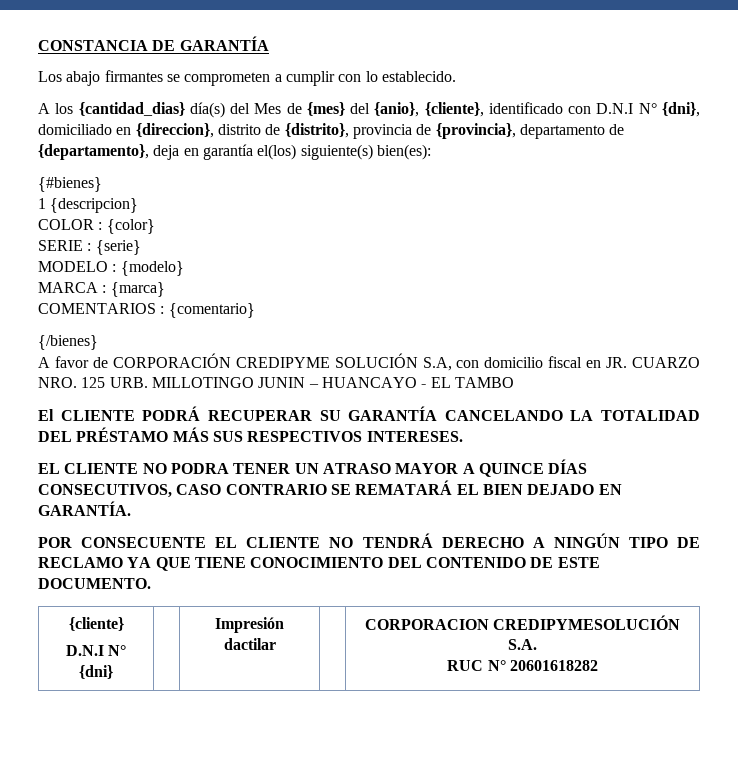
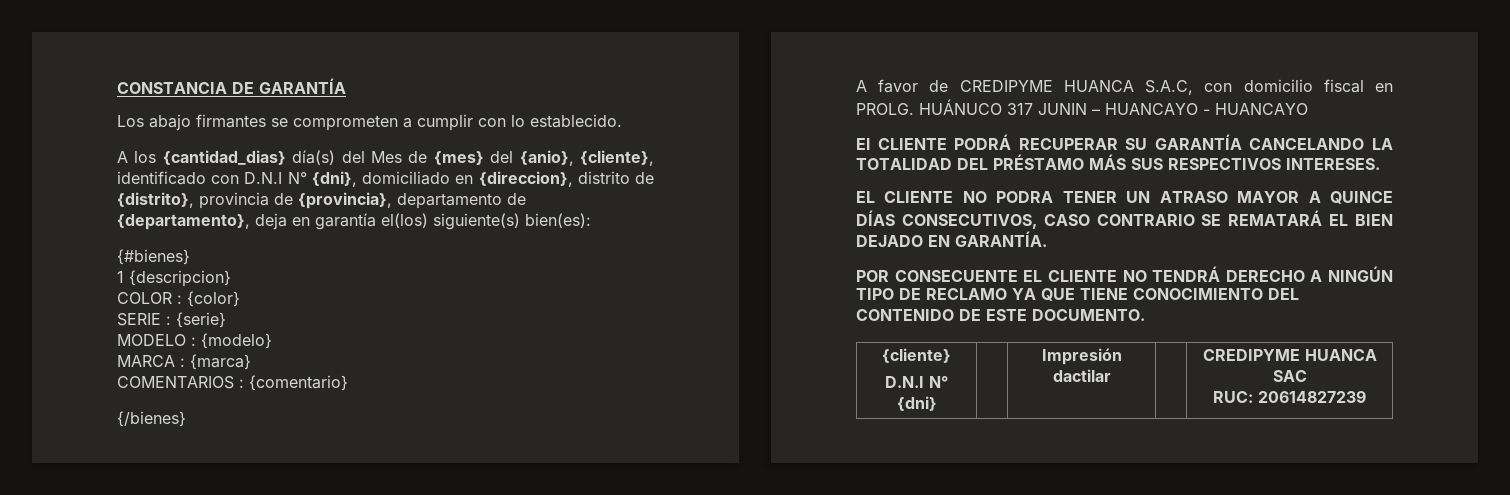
- A favor de CORPORACIÓN CREDIPYME SOLUCIÓN S.A, con domicilio fiscal en JR. CUARZO NRO. 125 URB. MILLOTINGO JUNIN – HUANCAYO - EL TAMBO
+ A favor de CREDIPYME HUANCA S.A.C, con domicilio fiscal en PROLG. HUÁNUCO 317 JUNIN – HUANCAYO - HUANCAYO
  {cliente}
- D.N.I N° {dni} | | Impresión dactilar | | CORPORACION CREDIPYMESOLUCIÓN S.A.
- RUC N° 20601618282
+ D.N.I N° {dni} | | Impresión dactilar | | CREDIPYME HUANCA SAC
+ RUC: 20614827239

